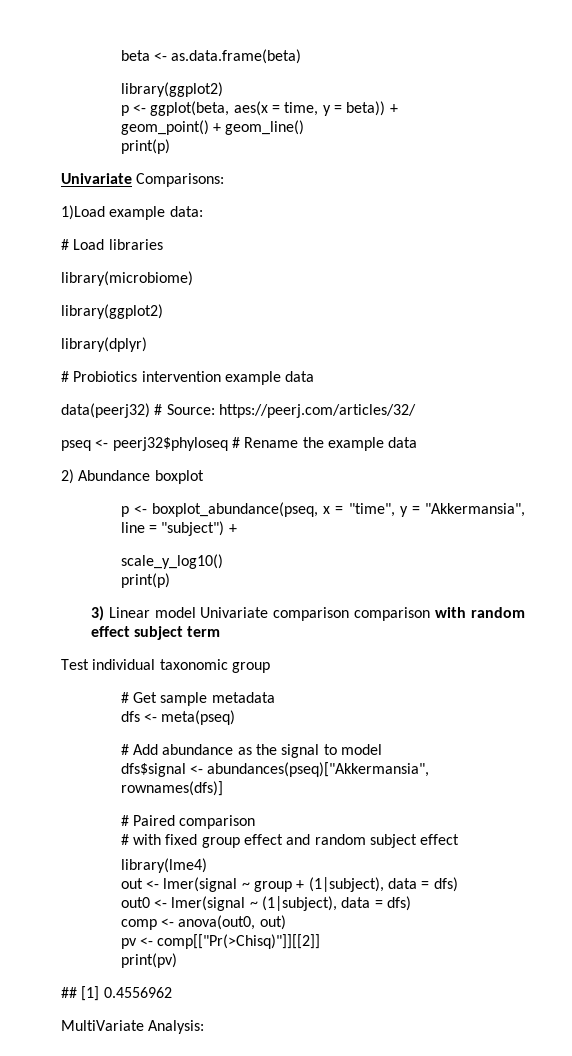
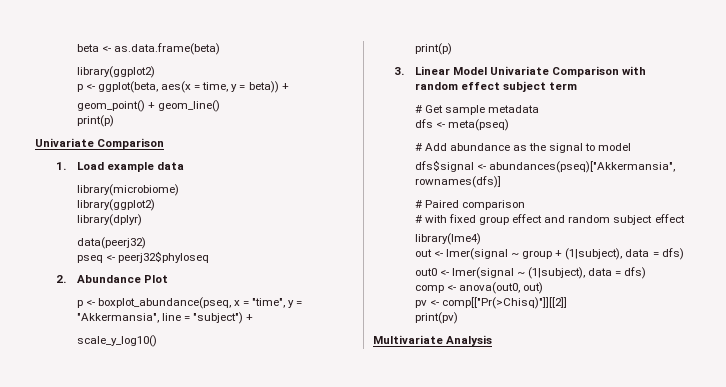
  geom_point() + geom_line()
  print(p)
- Univariate Comparisons:
- 1)Load example data:
- # Load libraries
+ Univariate Comparison
+ 1. Load example data
  library(microbiome)
  library(ggplot2)
  library(dplyr)
- # Probiotics intervention example data
- data(peerj32) # Source: https://peerj.com/articles/32/
- pseq <- peerj32$phyloseq # Rename the example data
- 2) Abundance boxplot
+ data(peerj32)
+ pseq <- peerj32$phyloseq
+ 2. Abundance Plot
- 3) Linear model Univariate comparison comparison with random effect subject term
+ 3. Linear Model Univariate Comparison with random effect subject term
- Test individual taxonomic group
- ## [1] 0.4556962
- MultiVariate Analysis:
+ Multivariate Analysis

